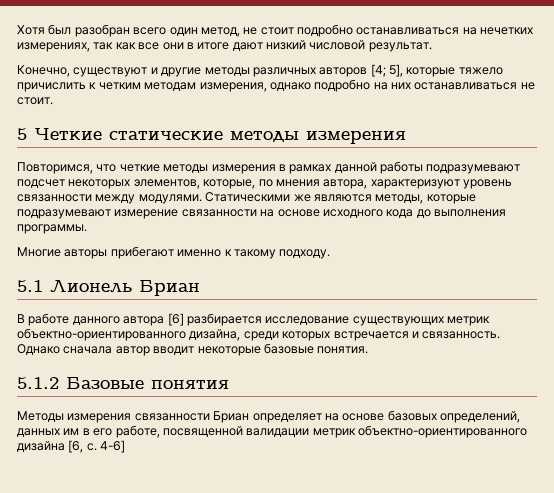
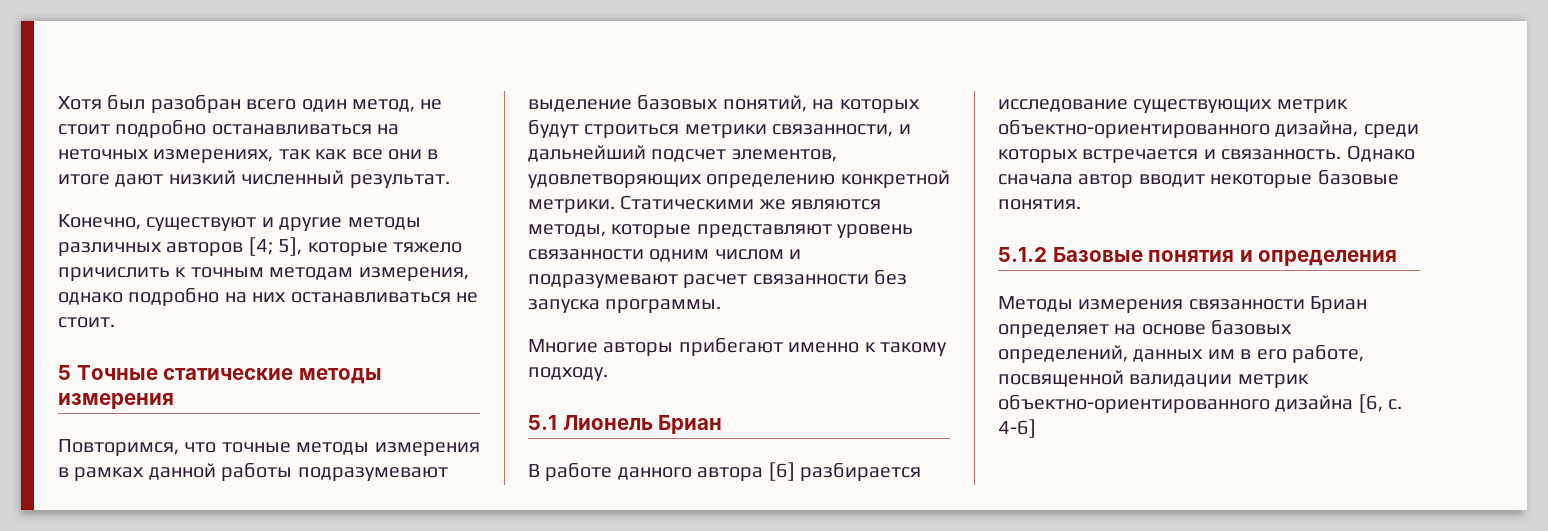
- Хотя был разобран всего один метод, не стоит подробно останавливаться на нечетких измерениях, так как все они в итоге дают низкий числовой результат.
+ Хотя был разобран всего один метод, не стоит подробно останавливаться на неточных измерениях, так как все они в итоге дают низкий численный результат.
- Конечно, существуют и другие методы различных авторов [4; 5], которые тяжело причислить к четким методам измерения, однако подробно на них останавливаться не стоит.
+ Конечно, существуют и другие методы различных авторов [4; 5], которые тяжело причислить к точным методам измерения, однако подробно на них останавливаться не стоит.
- 5 Четкие статические методы измерения
+ 5 Точные статические методы измерения
- Повторимся, что четкие методы измерения в рамках данной работы подразумевают подсчет некоторых элементов, которые, по мнения автора, характеризуют уровень связанности между модулями.
+ Повторимся, что точные методы измерения в рамках данной работы подразумевают выделение базовых понятий, на которых будут строиться метрики связанности, и дальнейший подсчет элементов, удовлетворяющих определению конкретной метрики.
- Статическими же являются методы, которые подразумевают измерение связанности на основе исходного кода до выполнения программы.
+ Статическими же являются методы, которые представляют уровень связанности одним числом и подразумевают расчет связанности без запуска программы.
- 5.1.2 Базовые понятия
+ 5.1.2 Базовые понятия и определения

